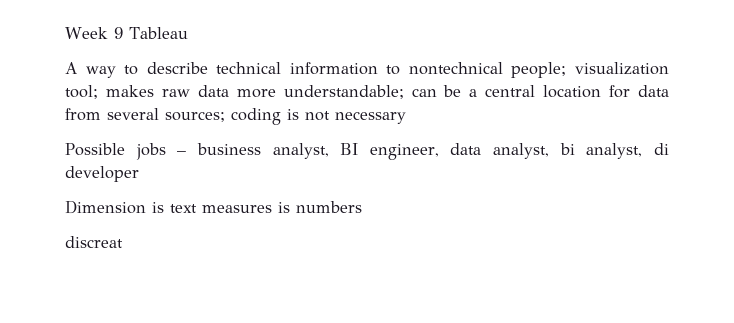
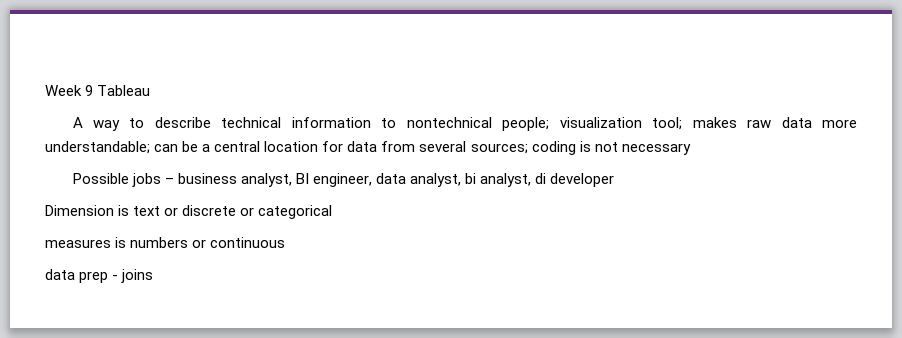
- Dimension is text measures is numbers
- discreat
+ Dimension is text or discrete or categorical
+ measures is numbers or continuous
+ data prep - joins

